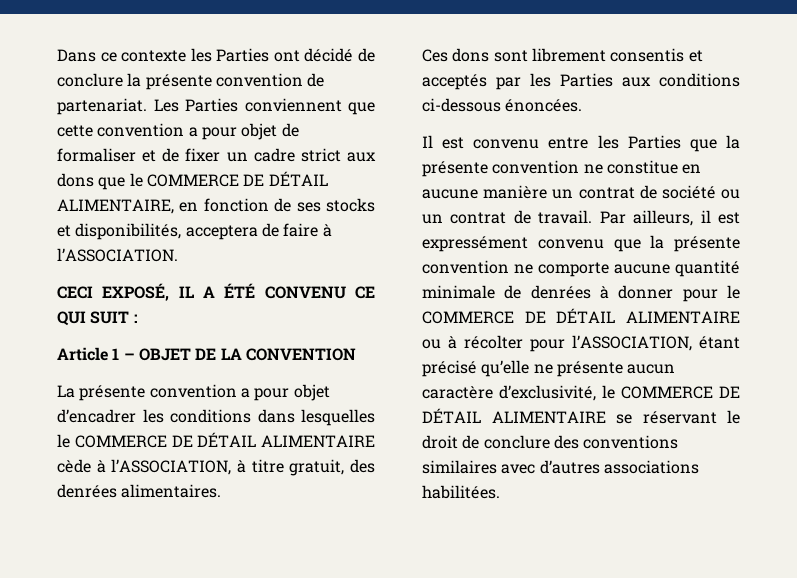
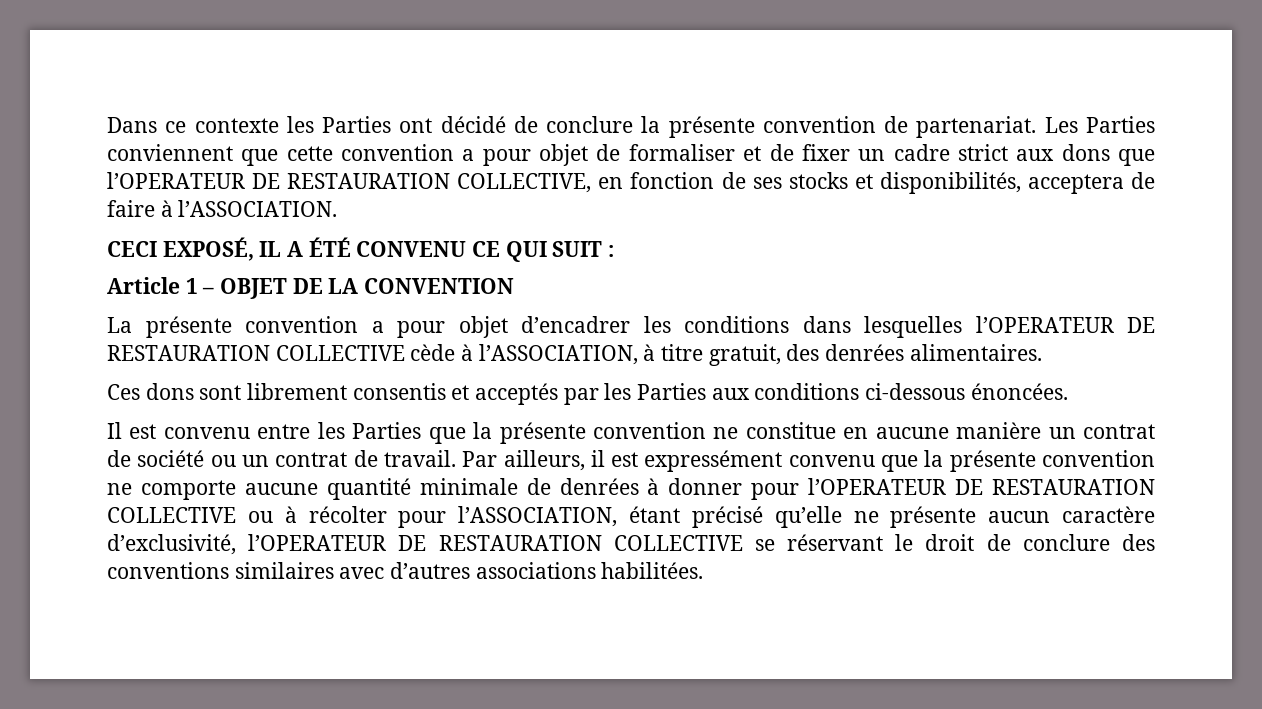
- Les Parties conviennent que cette convention a pour objet de formaliser et de fixer un cadre strict aux dons que le COMMERCE DE DÉTAIL ALIMENTAIRE, en fonction de ses stocks et disponibilités, acceptera de faire à l’ASSOCIATION.
+ Les Parties conviennent que cette convention a pour objet de formaliser et de fixer un cadre strict aux dons que l’OPERATEUR DE RESTAURATION COLLECTIVE, en fonction de ses stocks et disponibilités, acceptera de faire à l’ASSOCIATION.
- La présente convention a pour objet d’encadrer les conditions dans lesquelles le COMMERCE DE DÉTAIL ALIMENTAIRE cède à l’ASSOCIATION, à titre gratuit, des denrées alimentaires.
+ La présente convention a pour objet d’encadrer les conditions dans lesquelles l’OPERATEUR DE RESTAURATION COLLECTIVE cède à l’ASSOCIATION, à titre gratuit, des denrées alimentaires.
- Par ailleurs, il est expressément convenu que la présente convention ne comporte aucune quantité minimale de denrées à donner pour le COMMERCE DE DÉTAIL ALIMENTAIRE ou à récolter pour l’ASSOCIATION, étant précisé qu’elle ne présente aucun caractère d’exclusivité, le COMMERCE DE DÉTAIL ALIMENTAIRE se réservant le droit de conclure des conventions similaires avec d’autres associations habilitées.
+ Par ailleurs, il est expressément convenu que la présente convention ne comporte aucune quantité minimale de denrées à donner pour l’OPERATEUR DE RESTAURATION COLLECTIVE ou à récolter pour l’ASSOCIATION, étant précisé qu’elle ne présente aucun caractère d’exclusivité, l’OPERATEUR DE RESTAURATION COLLECTIVE se réservant le droit de conclure des conventions similaires avec d’autres associations habilitées.

